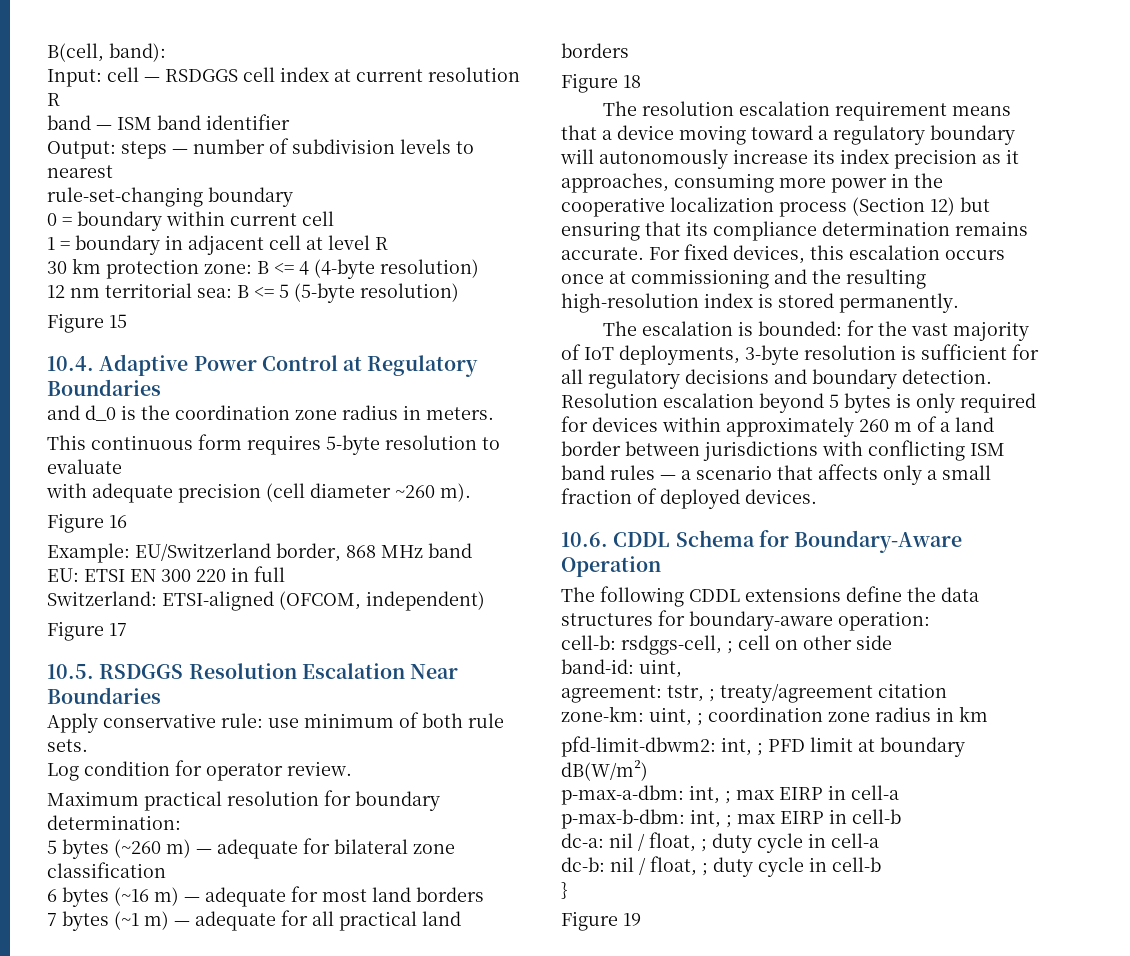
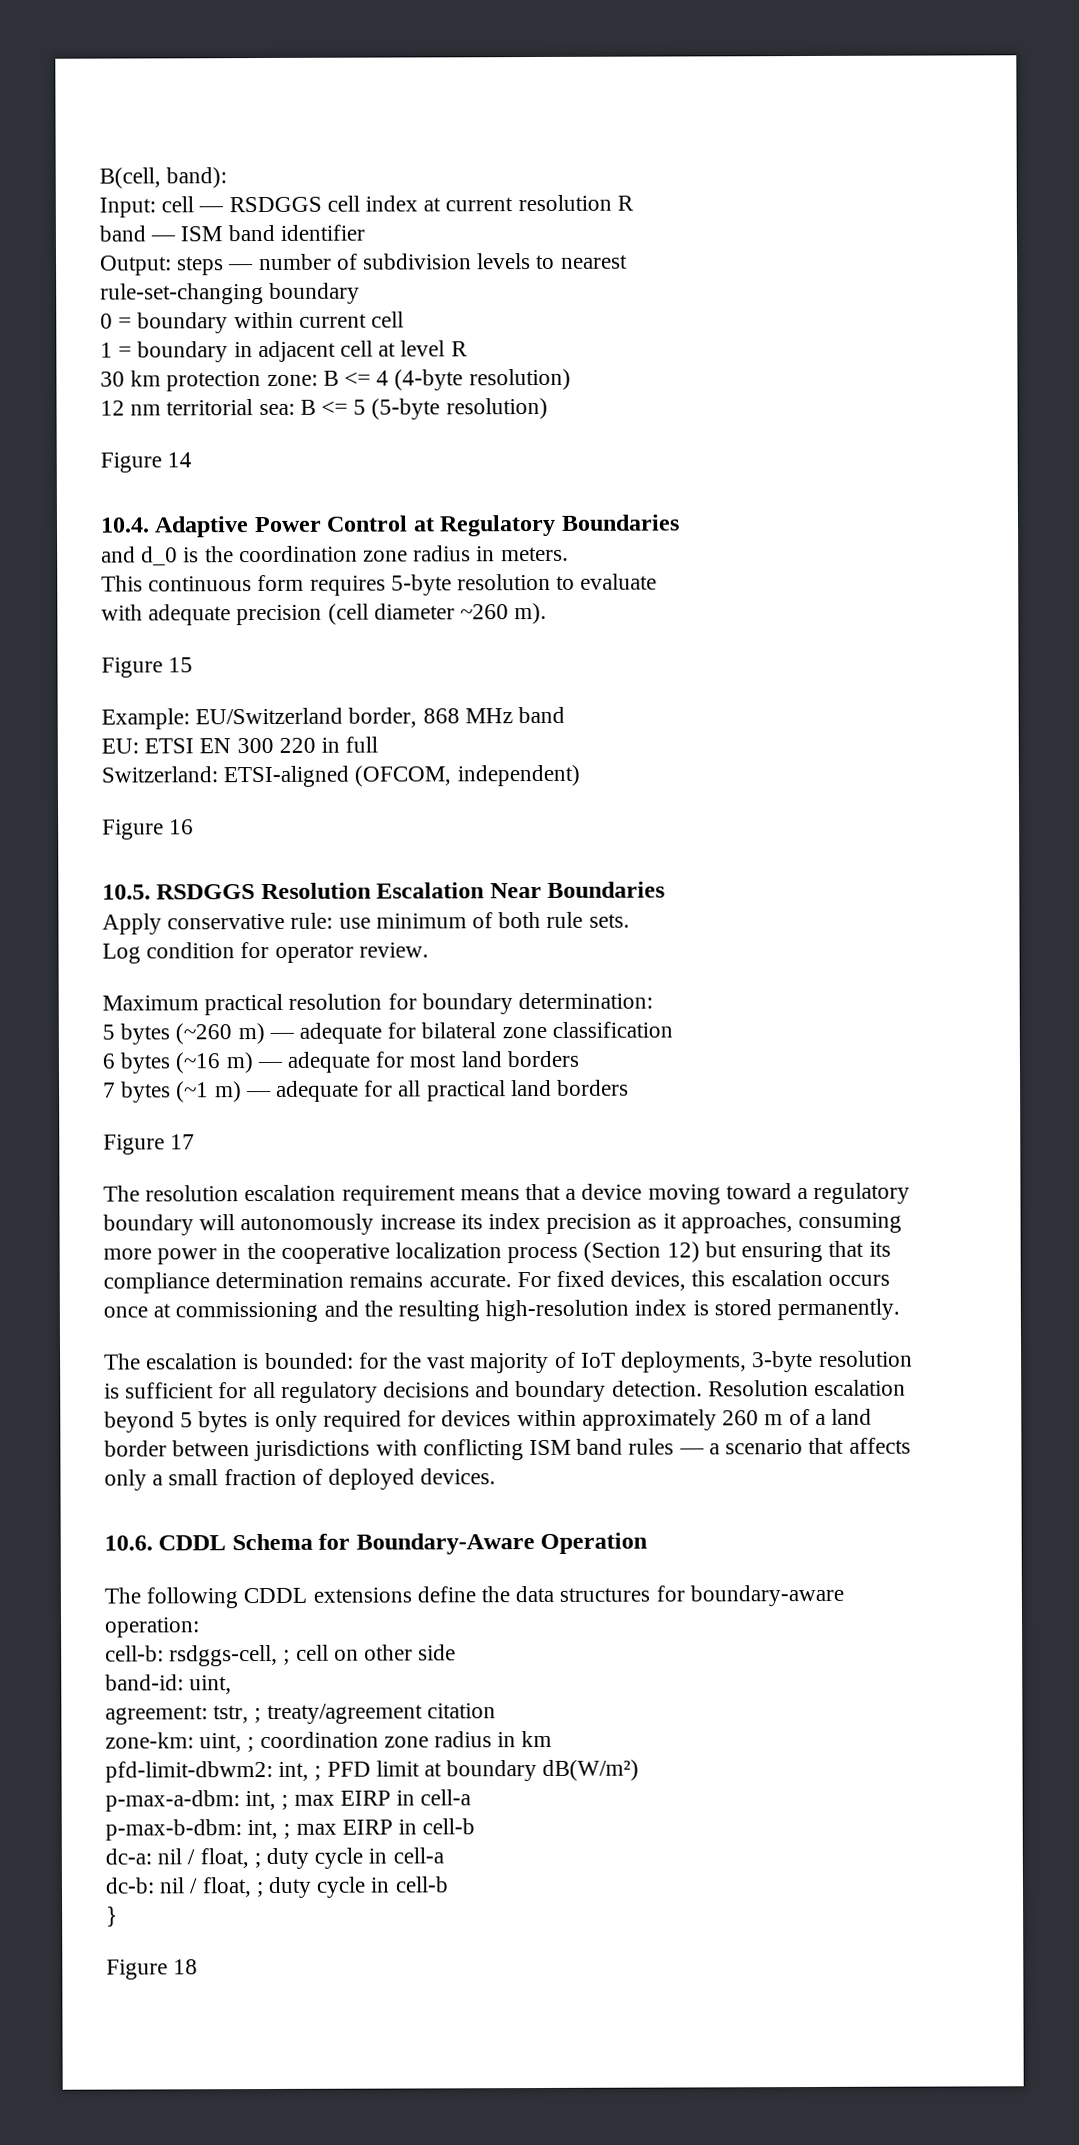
- Figure 15
+ Figure 14
- Figure 16
+ Figure 15
- Figure 17
+ Figure 16
- Figure 18
+ Figure 17
- Figure 19
+ Figure 18

